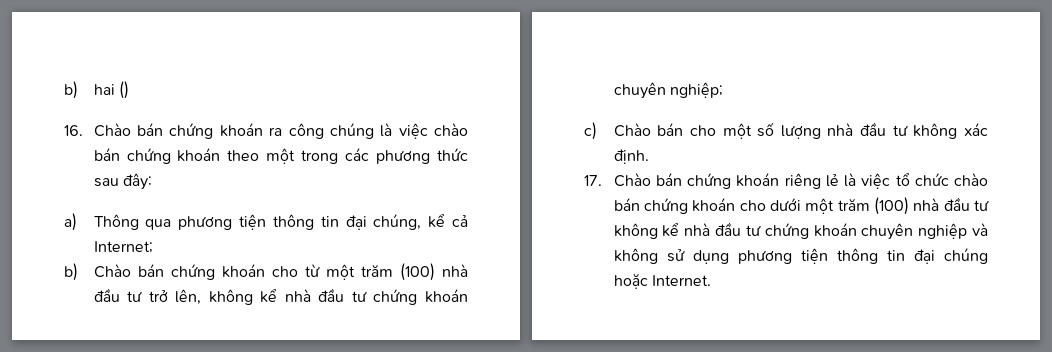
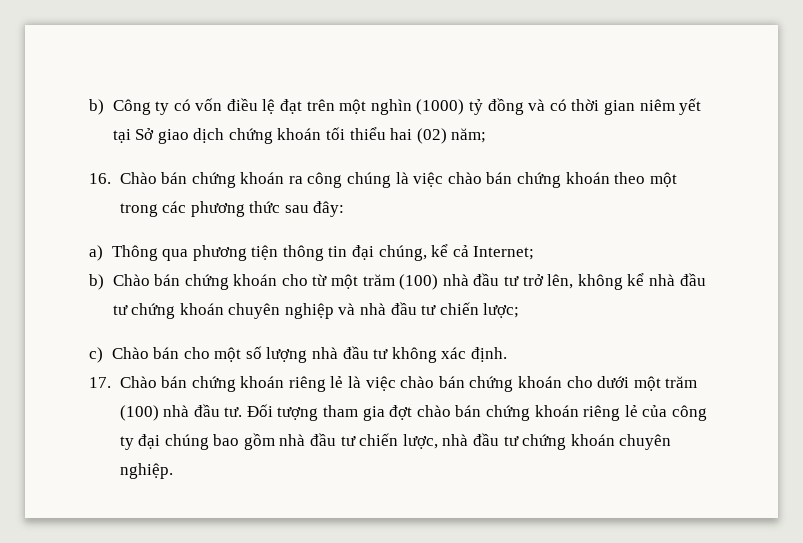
- b) hai ()
+ b) Công ty có vốn điều lệ đạt trên một nghìn (1000) tỷ đồng và có thời gian niêm yết tại Sở giao dịch chứng khoán tối thiểu hai (02) năm;
- b) Chào bán chứng khoán cho từ một trăm (100) nhà đầu tư trở lên, không kể nhà đầu tư chứng khoán chuyên nghiệp;
+ b) Chào bán chứng khoán cho từ một trăm (100) nhà đầu tư trở lên, không kể nhà đầu tư chứng khoán chuyên nghiệp và nhà đầu tư chiến lược;
- 17. Chào bán chứng khoán riêng lẻ là việc tổ chức chào bán chứng khoán cho dưới một trăm (100) nhà đầu tư không kể nhà đầu tư chứng khoán chuyên nghiệp và không sử dụng phương tiện thông tin đại chúng hoặc Internet.
+ 17. Chào bán chứng khoán riêng lẻ là việc chào bán chứng khoán cho dưới một trăm (100) nhà đầu tư. Đối tượng tham gia đợt chào bán chứng khoán riêng lẻ của công ty đại chúng bao gồm nhà đầu tư chiến lược, nhà đầu tư chứng khoán chuyên nghiệp.

